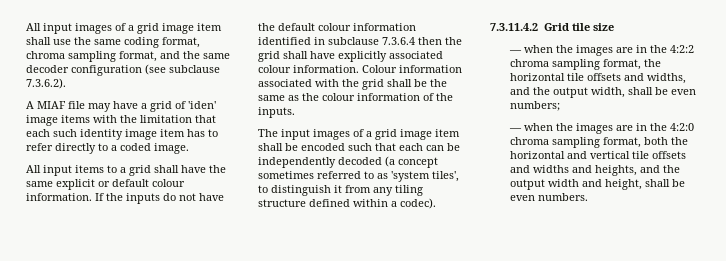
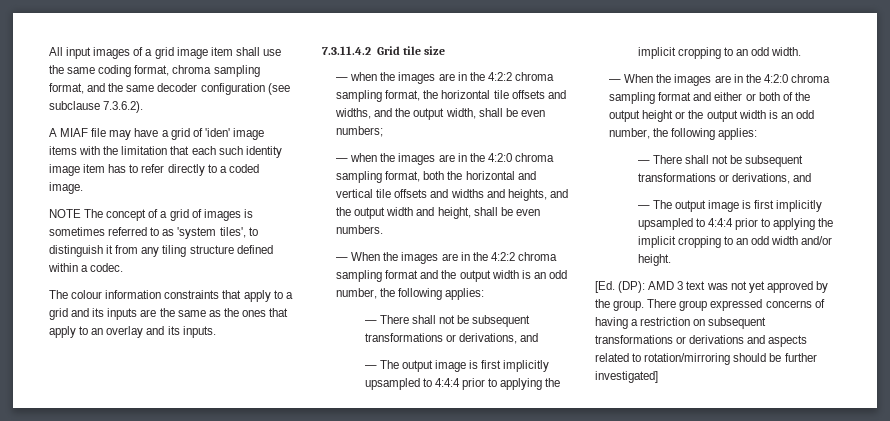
- All input items to a grid shall have the same explicit or default colour information. If the inputs do not have the default colour information identified in subclause 7.3.6.4 then the grid shall have explicitly associated colour information. Colour information associated with the grid shall be the same as the colour information of the inputs.
- The input images of a grid image item shall be encoded such that each can be independently decoded (a concept sometimes referred to as 'system tiles', to distinguish it from any tiling structure defined within a codec).
+ NOTE The concept of a grid of images is sometimes referred to as 'system tiles', to distinguish it from any tiling structure defined within a codec.
+ The colour information constraints that apply to a grid and its inputs are the same as the ones that apply to an overlay and its inputs.
+ — When the images are in the 4:2:2 chroma sampling format and the output width is an odd number, the following applies:
+ — There shall not be subsequent transformations or derivations, and
+ — The output image is first implicitly upsampled to 4:4:4 prior to applying the implicit cropping to an odd width.
+ — When the images are in the 4:2:0 chroma sampling format and either or both of the output height or the output width is an odd number, the following applies:
+ — There shall not be subsequent transformations or derivations, and
+ — The output image is first implicitly upsampled to 4:4:4 prior to applying the implicit cropping to an odd width and/or height.
+ [Ed. (DP): AMD 3 text was not yet approved by the group. There group expressed concerns of having a restriction on subsequent transformations or derivations and aspects related to rotation/mirroring should be further investigated]

